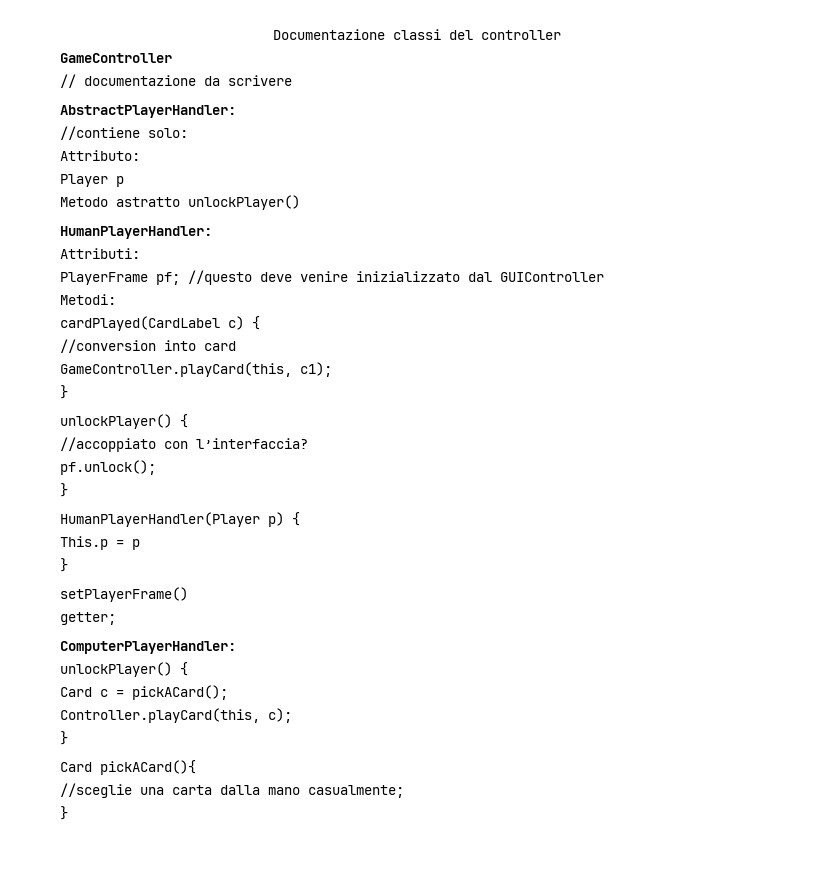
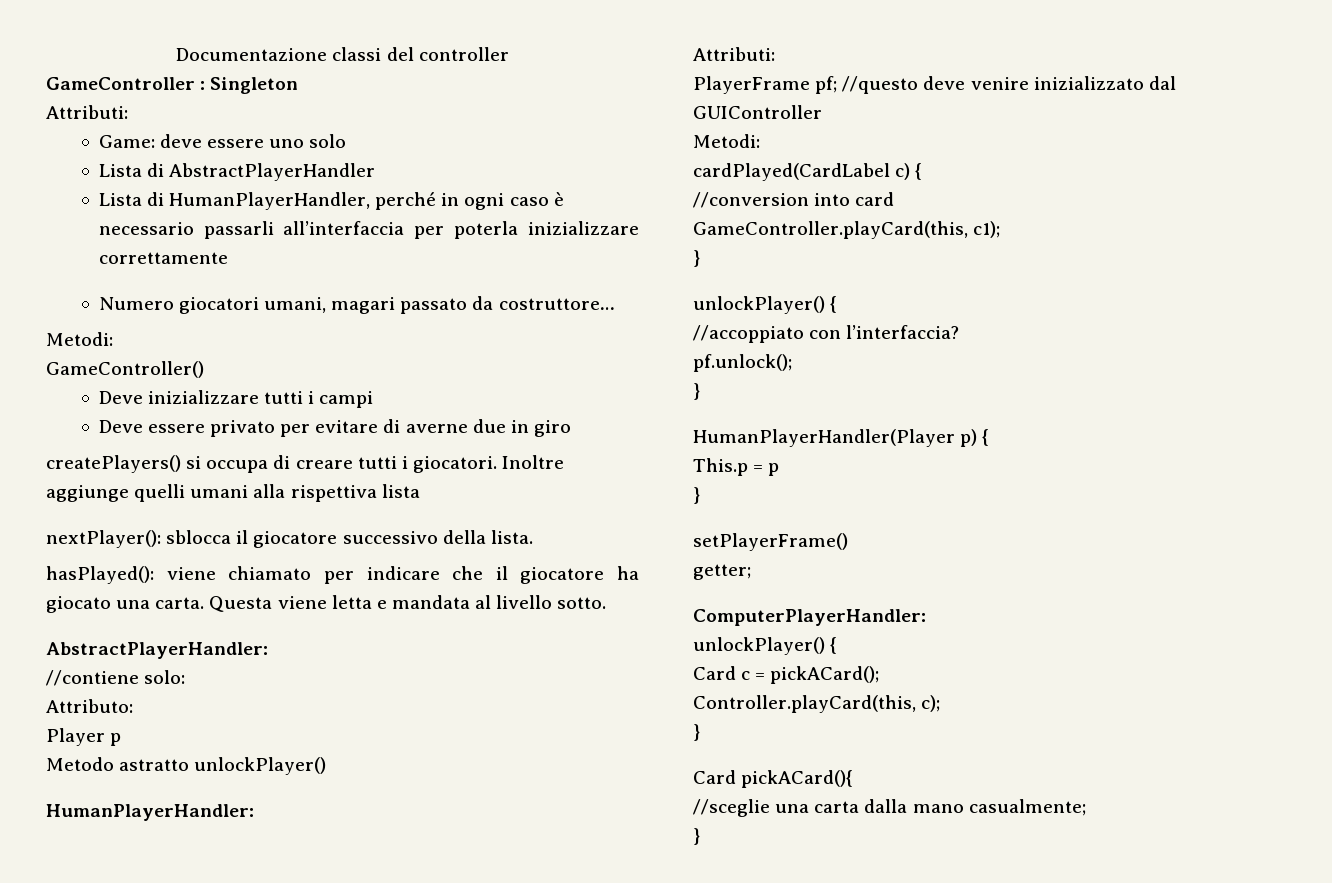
- GameController
- // documentazione da scrivere
+ GameController : Singleton
+ Attributi:
+ Game: deve essere uno solo
+ Lista di AbstractPlayerHandler
+ Lista di HumanPlayerHandler, perché in ogni caso è necessario passarli all’interfaccia per poterla inizializzare correttamente
+ Numero giocatori umani, magari passato da costruttore…
+ Metodi:
+ GameController()
+ Deve inizializzare tutti i campi
+ Deve essere privato per evitare di averne due in giro
+ createPlayers() si occupa di creare tutti i giocatori. Inoltre aggiunge quelli umani alla rispettiva lista
+ nextPlayer(): sblocca il giocatore successivo della lista.
+ hasPlayed(): viene chiamato per indicare che il giocatore ha giocato una carta. Questa viene letta e mandata al livello sotto.

